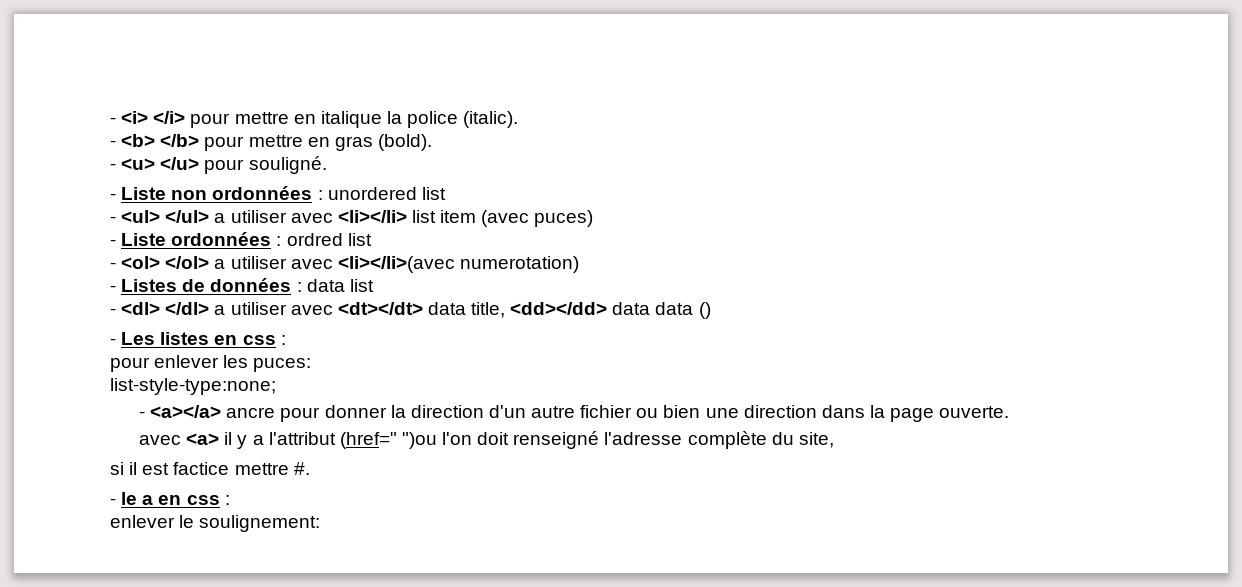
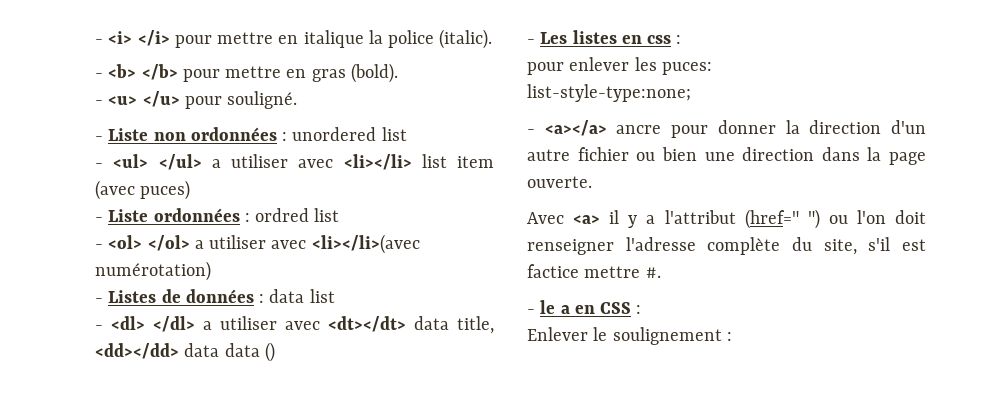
- - <ol> </ol> a utiliser avec <li></li>(avec numerotation)
+ - <ol> </ol> a utiliser avec <li></li>(avec numérotation)
- avec <a> il y a l'attribut (href=" ")ou l'on doit renseigné l'adresse complète du site,
- si il est factice mettre #.
+ Avec <a> il y a l'attribut (href=" ") ou l'on doit renseigner l'adresse complète du site, s'il est factice mettre #.
- - le a en css :
- enlever le soulignement:
+ - le a en CSS :
+ Enlever le soulignement :

